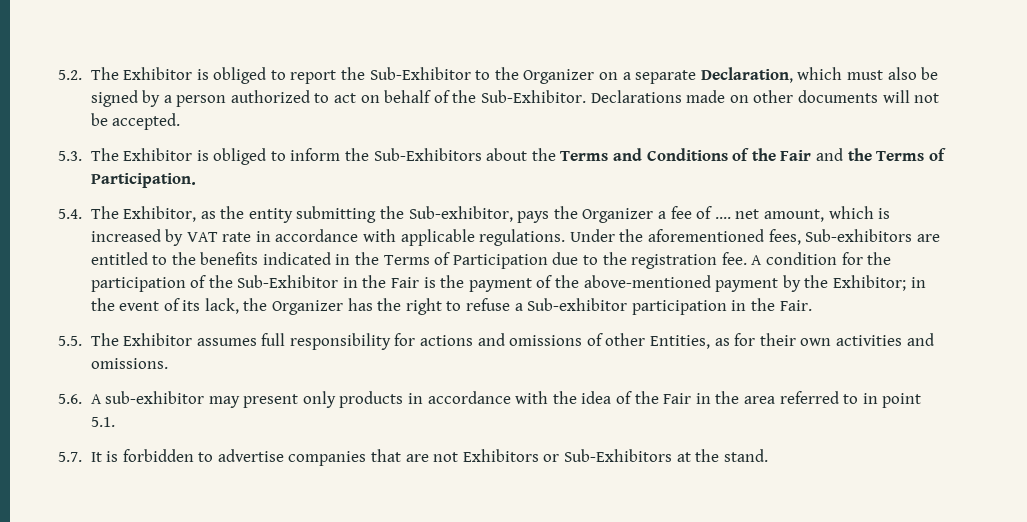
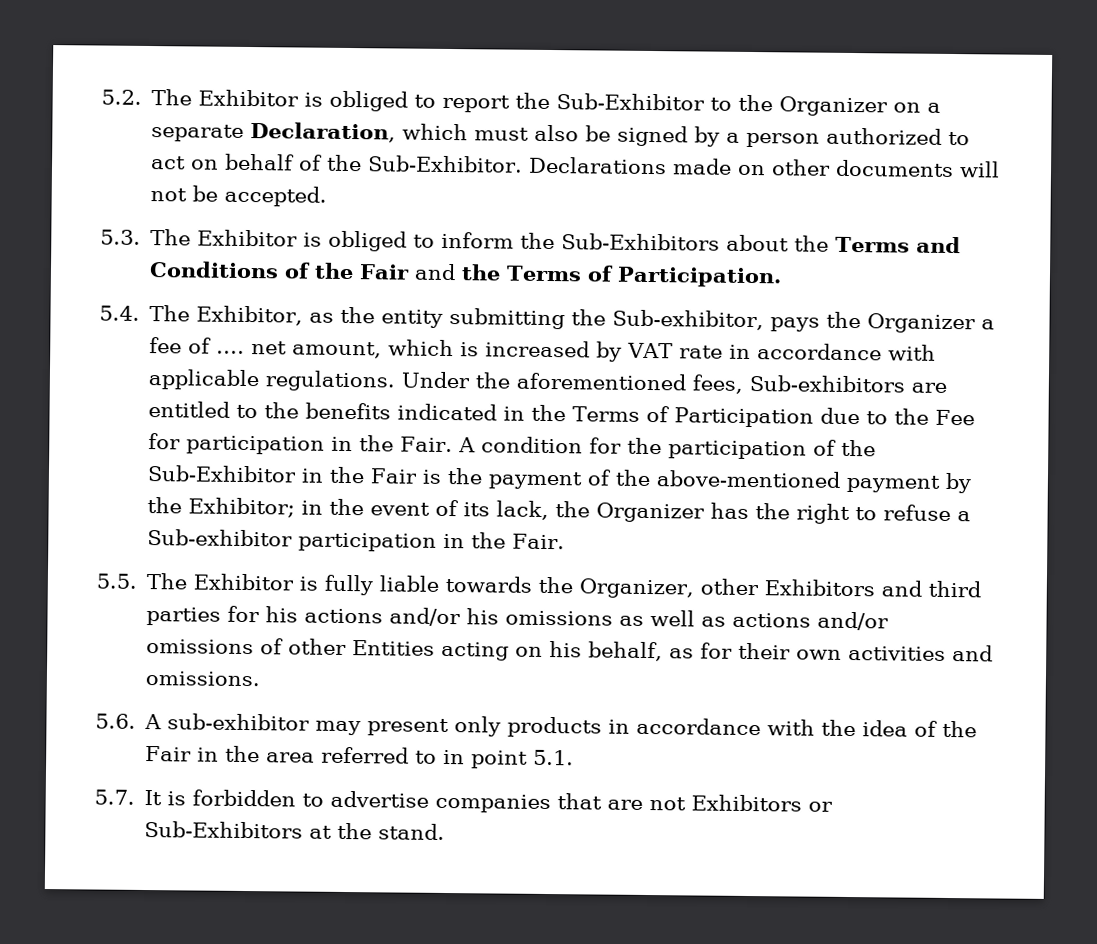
- Under the aforementioned fees, Sub-exhibitors are entitled to the benefits indicated in the Terms of Participation due to the registration fee.
+ Under the aforementioned fees, Sub-exhibitors are entitled to the benefits indicated in the Terms of Participation due to the Fee for participation in the Fair.
- 5.5. The Exhibitor assumes full responsibility for actions and omissions of other Entities, as for their own activities and omissions.
+ 5.5. The Exhibitor is fully liable towards the Organizer, other Exhibitors and third parties for his actions and/or his omissions as well as actions and/or omissions of other Entities acting on his behalf, as for their own activities and omissions.

